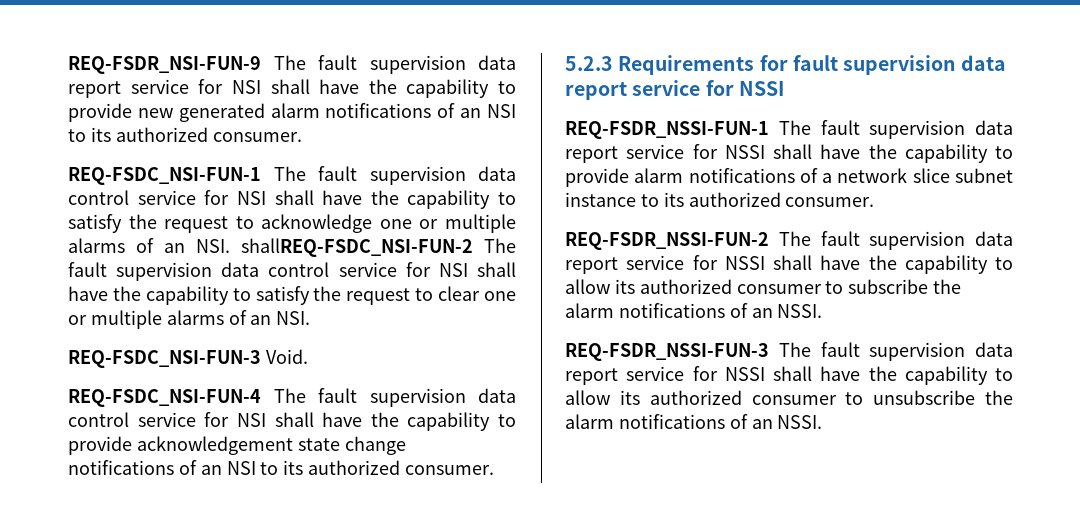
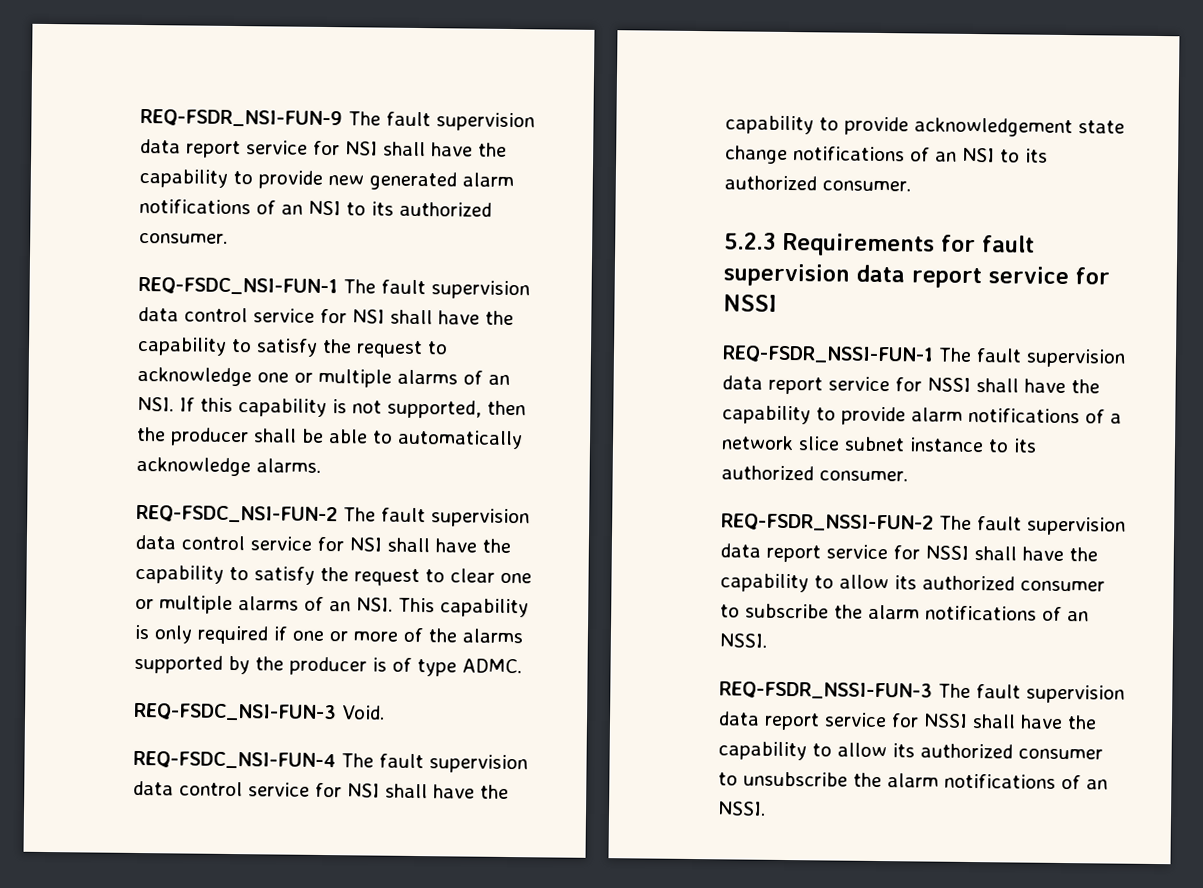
- REQ-FSDC_NSI-FUN-1 The fault supervision data control service for NSI shall have the capability to satisfy the request to acknowledge one or multiple alarms of an NSI. shallREQ-FSDC_NSI-FUN-2 The fault supervision data control service for NSI shall have the capability to satisfy the request to clear one or multiple alarms of an NSI.
+ REQ-FSDC_NSI-FUN-1 The fault supervision data control service for NSI shall have the capability to satisfy the request to acknowledge one or multiple alarms of an NSI. If this capability is not supported, then the producer shall be able to automatically acknowledge alarms.
+ REQ-FSDC_NSI-FUN-2 The fault supervision data control service for NSI shall have the capability to satisfy the request to clear one or multiple alarms of an NSI. This capability is only required if one or more of the alarms supported by the producer is of type ADMC.

